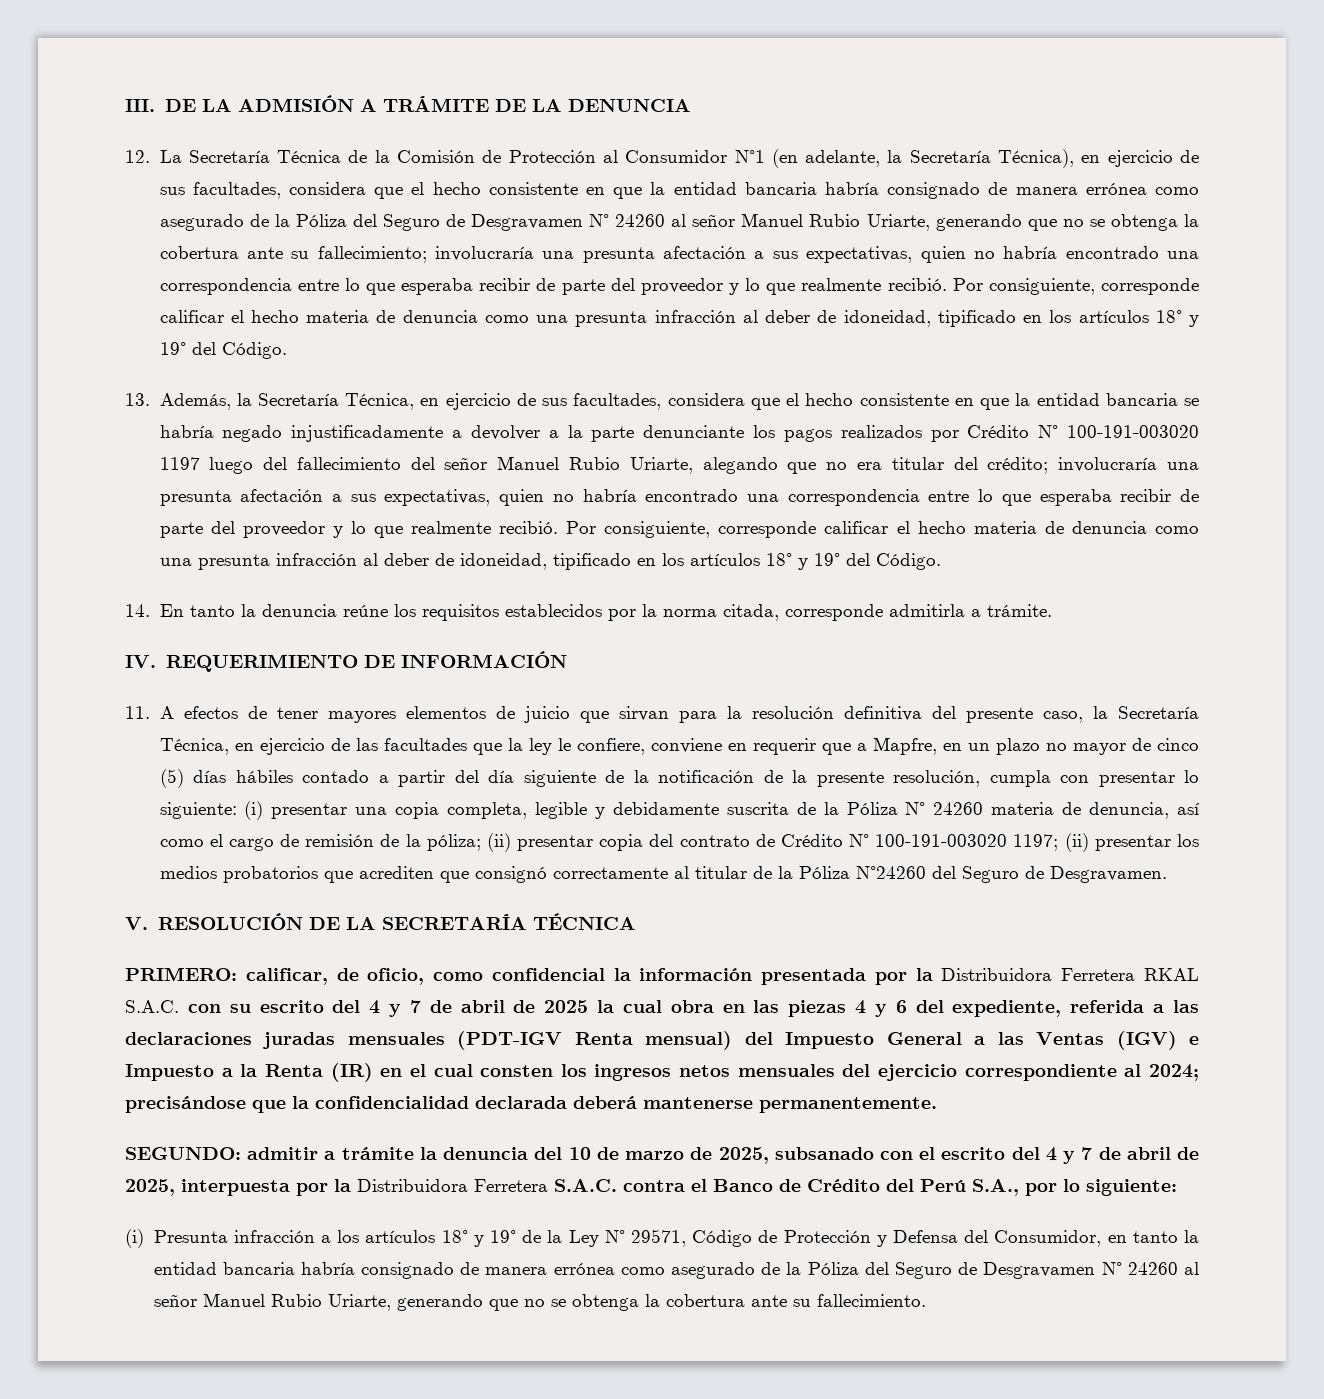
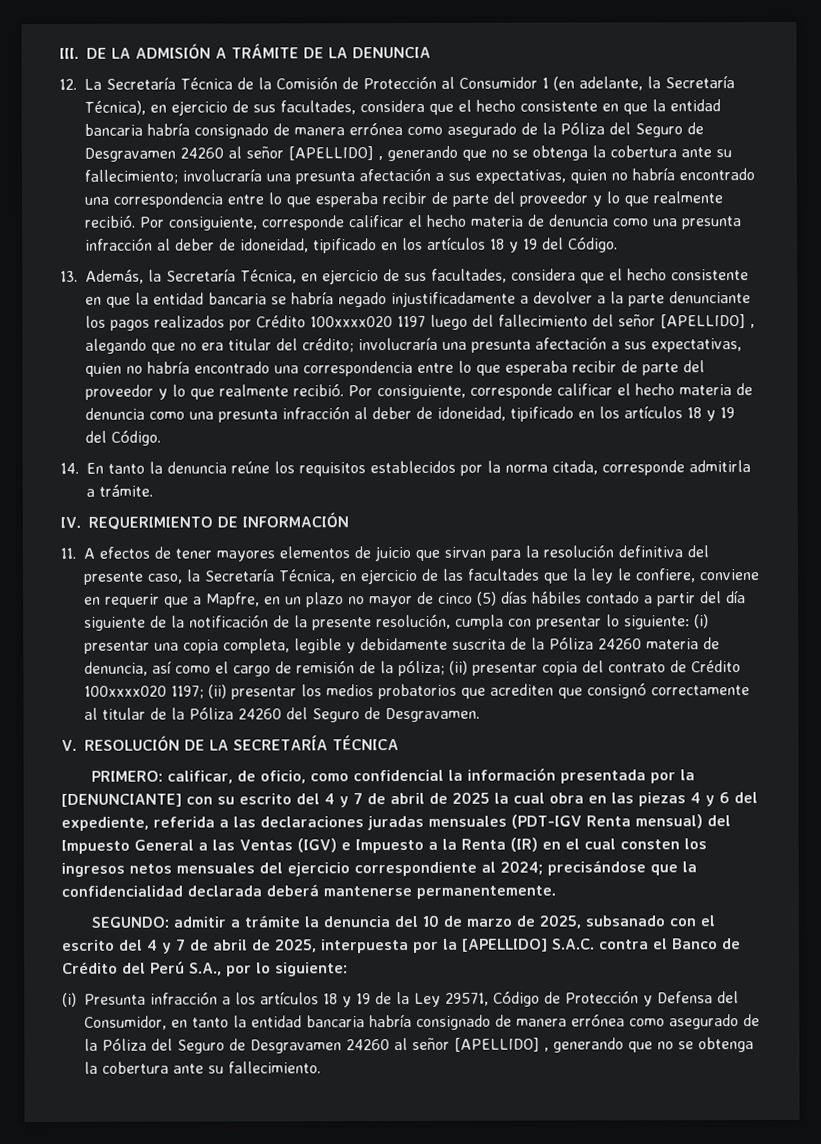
- 12. La Secretaría Técnica de la Comisión de Protección al Consumidor N°1 (en adelante, la Secretaría Técnica), en ejercicio de sus facultades, considera que el hecho consistente en que la entidad bancaria habría consignado de manera errónea como asegurado de la Póliza del Seguro de Desgravamen N° 24260 al señor Manuel Rubio Uriarte, generando que no se obtenga la cobertura ante su fallecimiento; involucraría una presunta afectación a sus expectativas, quien no habría encontrado una correspondencia entre lo que esperaba recibir de parte del proveedor y lo que realmente recibió. Por consiguiente, corresponde calificar el hecho materia de denuncia como una presunta infracción al deber de idoneidad, tipificado en los artículos 18° y 19° del Código.
+ 12. La Secretaría Técnica de la Comisión de Protección al Consumidor 1 (en adelante, la Secretaría Técnica), en ejercicio de sus facultades, considera que el hecho consistente en que la entidad bancaria habría consignado de manera errónea como asegurado de la Póliza del Seguro de Desgravamen 24260 al señor [APELLIDO] , generando que no se obtenga la cobertura ante su fallecimiento; involucraría una presunta afectación a sus expectativas, quien no habría encontrado una correspondencia entre lo que esperaba recibir de parte del proveedor y lo que realmente recibió. Por consiguiente, corresponde calificar el hecho materia de denuncia como una presunta infracción al deber de idoneidad, tipificado en los artículos 18 y 19 del Código.
- 13. Además, la Secretaría Técnica, en ejercicio de sus facultades, considera que el hecho consistente en que la entidad bancaria se habría negado injustificadamente a devolver a la parte denunciante los pagos realizados por Crédito N° 100-191-003020 1197 luego del fallecimiento del señor Manuel Rubio Uriarte, alegando que no era titular del crédito; involucraría una presunta afectación a sus expectativas, quien no habría encontrado una correspondencia entre lo que esperaba recibir de parte del proveedor y lo que realmente recibió. Por consiguiente, corresponde calificar el hecho materia de denuncia como una presunta infracción al deber de idoneidad, tipificado en los artículos 18° y 19° del Código.
+ 13. Además, la Secretaría Técnica, en ejercicio de sus facultades, considera que el hecho consistente en que la entidad bancaria se habría negado injustificadamente a devolver a la parte denunciante los pagos realizados por Crédito 100xxxx020 1197 luego del fallecimiento del señor [APELLIDO] , alegando que no era titular del crédito; involucraría una presunta afectación a sus expectativas, quien no habría encontrado una correspondencia entre lo que esperaba recibir de parte del proveedor y lo que realmente recibió. Por consiguiente, corresponde calificar el hecho materia de denuncia como una presunta infracción al deber de idoneidad, tipificado en los artículos 18 y 19 del Código.
- (i) presentar una copia completa, legible y debidamente suscrita de la Póliza N° 24260 materia de denuncia, así como el cargo de remisión de la póliza;
+ (i) presentar una copia completa, legible y debidamente suscrita de la Póliza 24260 materia de denuncia, así como el cargo de remisión de la póliza;
- (ii) presentar copia del contrato de Crédito N° 100-191-003020 1197;
+ (ii) presentar copia del contrato de Crédito 100xxxx020 1197;
- (ii) presentar los medios probatorios que acrediten que consignó correctamente al titular de la Póliza N°24260 del Seguro de Desgravamen.
+ (ii) presentar los medios probatorios que acrediten que consignó correctamente al titular de la Póliza 24260 del Seguro de Desgravamen.
- calificar, de oficio, como confidencial la información presentada por la Distribuidora Ferretera RKAL S.A.C. con su escrito del 4 y 7 de abril de 2025 la cual obra en las piezas 4 y 6 del expediente, referida a las declaraciones juradas mensuales (PDT-IGV Renta mensual) del Impuesto General a las Ventas (IGV) e Impuesto a la Renta (IR) en el cual consten los ingresos netos mensuales del ejercicio correspondiente al 2024;
+ calificar, de oficio, como confidencial la información presentada por la [DENUNCIANTE] con su escrito del 4 y 7 de abril de 2025 la cual obra en las piezas 4 y 6 del expediente, referida a las declaraciones juradas mensuales (PDT-IGV Renta mensual) del Impuesto General a las Ventas (IGV) e Impuesto a la Renta (IR) en el cual consten los ingresos netos mensuales del ejercicio correspondiente al 2024;
- SEGUNDO: admitir a trámite la denuncia del 10 de marzo de 2025, subsanado con el escrito del 4 y 7 de abril de 2025, interpuesta por la Distribuidora Ferretera S.A.C. contra el Banco de Crédito del Perú S.A., por lo siguiente:
+ SEGUNDO: admitir a trámite la denuncia del 10 de marzo de 2025, subsanado con el escrito del 4 y 7 de abril de 2025, interpuesta por la [APELLIDO] S.A.C. contra el Banco de Crédito del Perú S.A., por lo siguiente:
- (i) Presunta infracción a los artículos 18° y 19° de la Ley N° 29571, Código de Protección y Defensa del Consumidor, en tanto la entidad bancaria habría consignado de manera errónea como asegurado de la Póliza del Seguro de Desgravamen N° 24260 al señor Manuel Rubio Uriarte, generando que no se obtenga la cobertura ante su fallecimiento.
+ (i) Presunta infracción a los artículos 18 y 19 de la Ley 29571, Código de Protección y Defensa del Consumidor, en tanto la entidad bancaria habría consignado de manera errónea como asegurado de la Póliza del Seguro de Desgravamen 24260 al señor [APELLIDO] , generando que no se obtenga la cobertura ante su fallecimiento.

